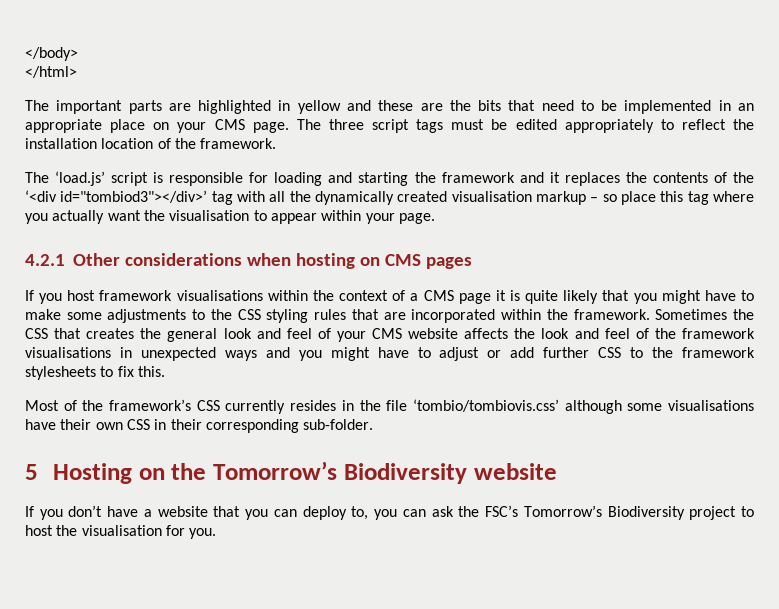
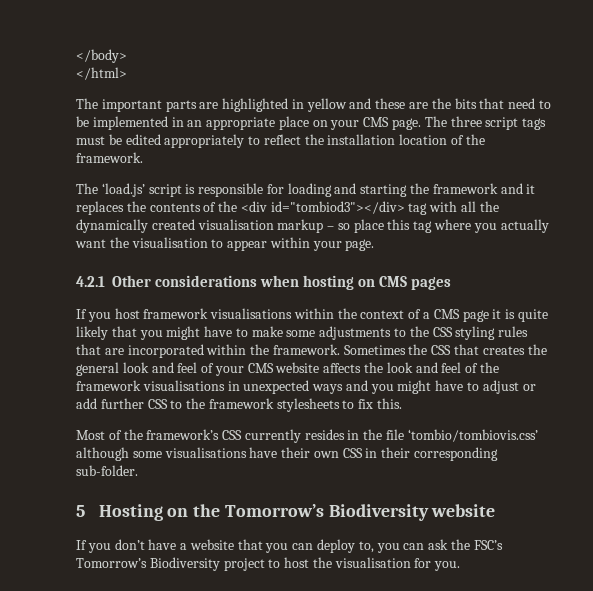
- The ‘load.js’ script is responsible for loading and starting the framework and it replaces the contents of the ‘<div id="tombiod3"></div>’ tag with all the dynamically created visualisation markup – so place this tag where you actually want the visualisation to appear within your page.
+ The ‘load.js’ script is responsible for loading and starting the framework and it replaces the contents of the <div id="tombiod3"></div> tag with all the dynamically created visualisation markup – so place this tag where you actually want the visualisation to appear within your page.

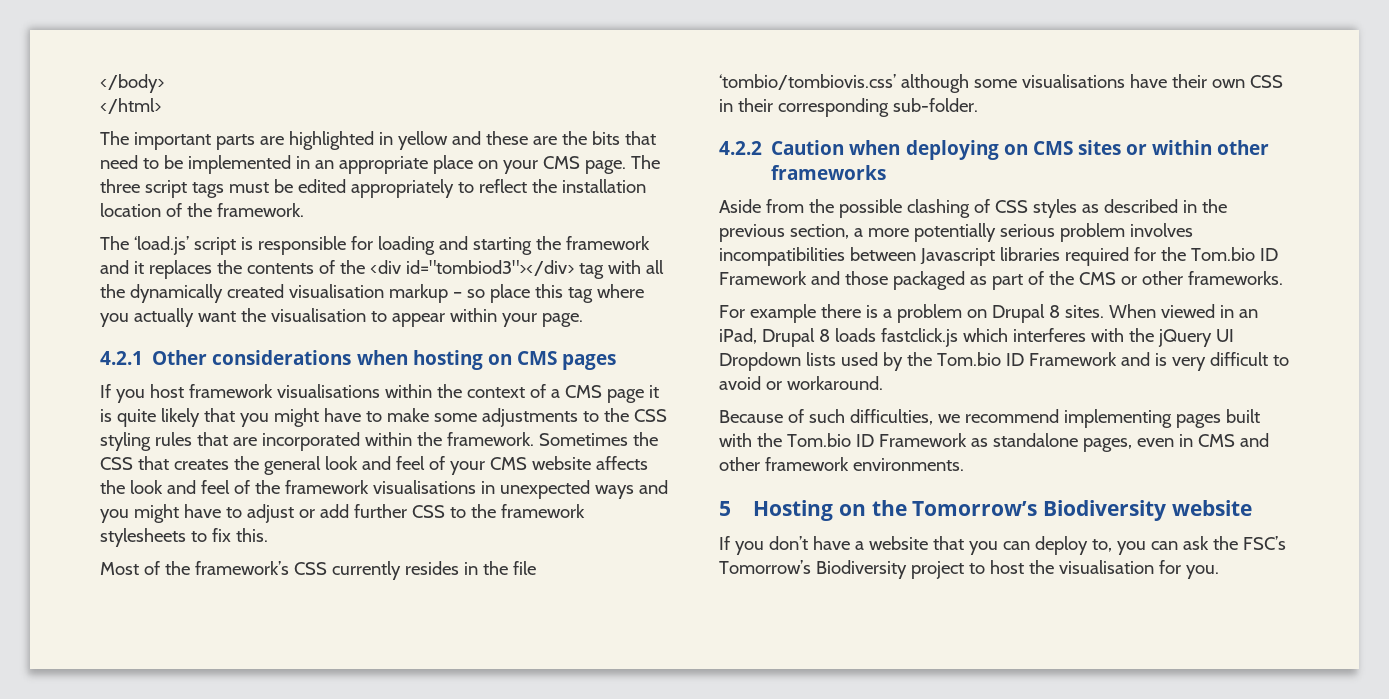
+ 4.2.2 Caution when deploying on CMS sites or within other frameworks
+ Aside from the possible clashing of CSS styles as described in the previous section, a more potentially serious problem involves incompatibilities between Javascript libraries required for the Tom.bio ID Framework and those packaged as part of the CMS or other frameworks.
+ For example there is a problem on Drupal 8 sites. When viewed in an iPad, Drupal 8 loads fastclick.js which interferes with the jQuery UI Dropdown lists used by the Tom.bio ID Framework and is very difficult to avoid or workaround.
+ Because of such difficulties, we recommend implementing pages built with the Tom.bio ID Framework as standalone pages, even in CMS and other framework environments.

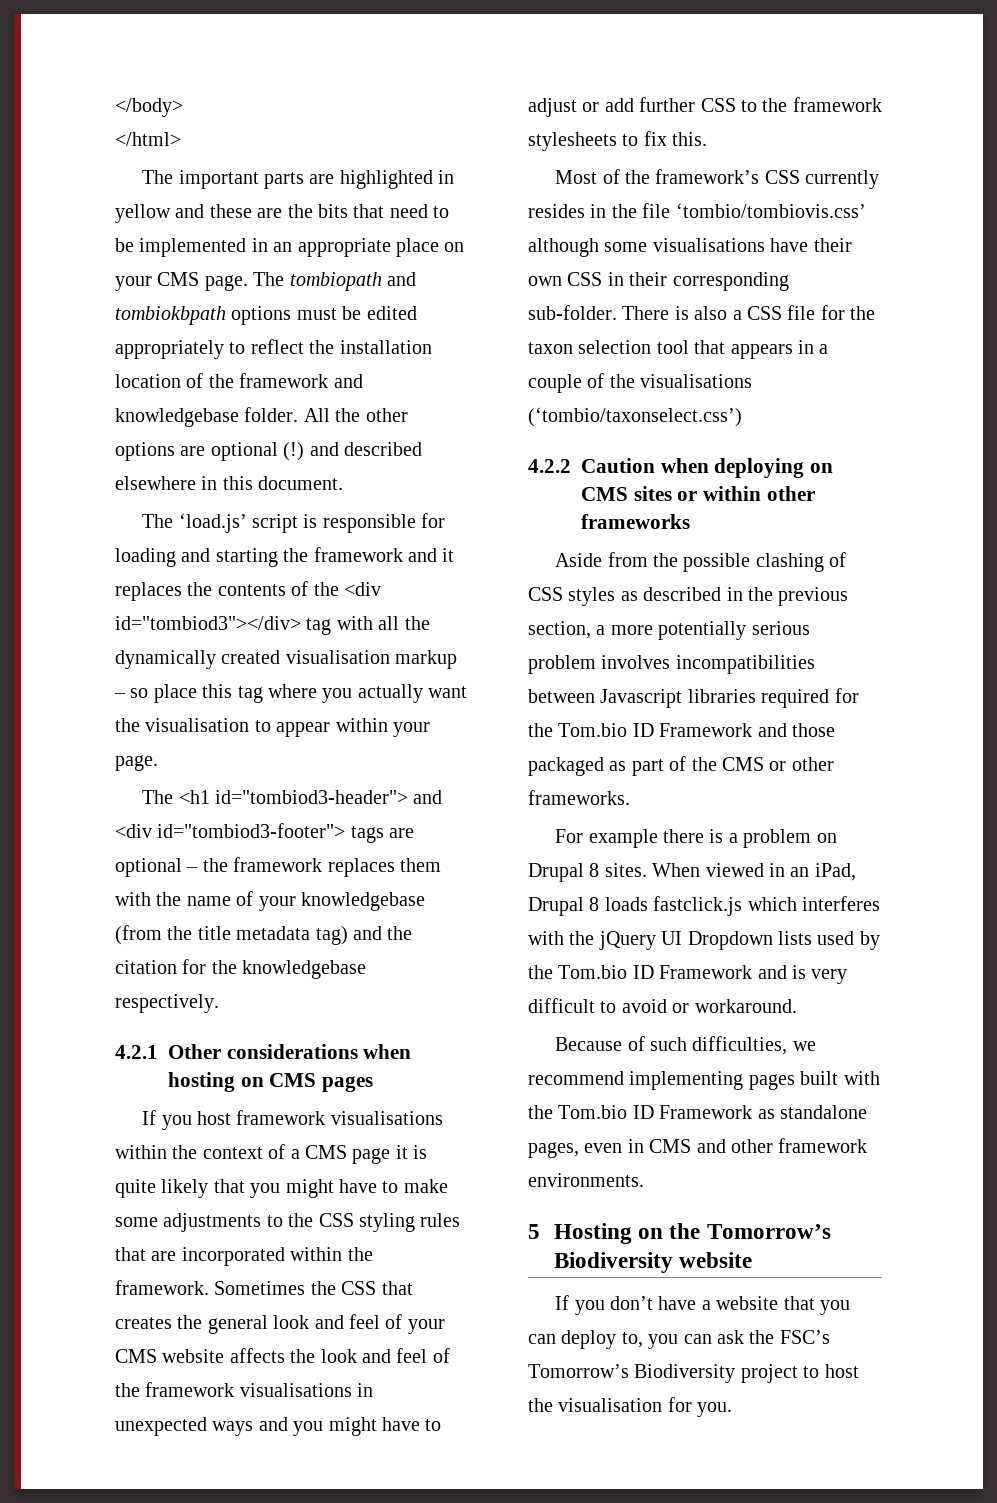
- The three script tags must be edited appropriately to reflect the installation location of the framework.
+ The tombiopath and tombiokbpath options must be edited appropriately to reflect the installation location of the framework and knowledgebase folder. All the other options are optional (!) and described elsewhere in this document.
+ The <h1 id="tombiod3-header"> and <div id="tombiod3-footer"> tags are optional – the framework replaces them with the name of your knowledgebase (from the title metadata tag) and the citation for the knowledgebase respectively.
+ There is also a CSS file for the taxon selection tool that appears in a couple of the visualisations (‘tombio/taxonselect.css’)

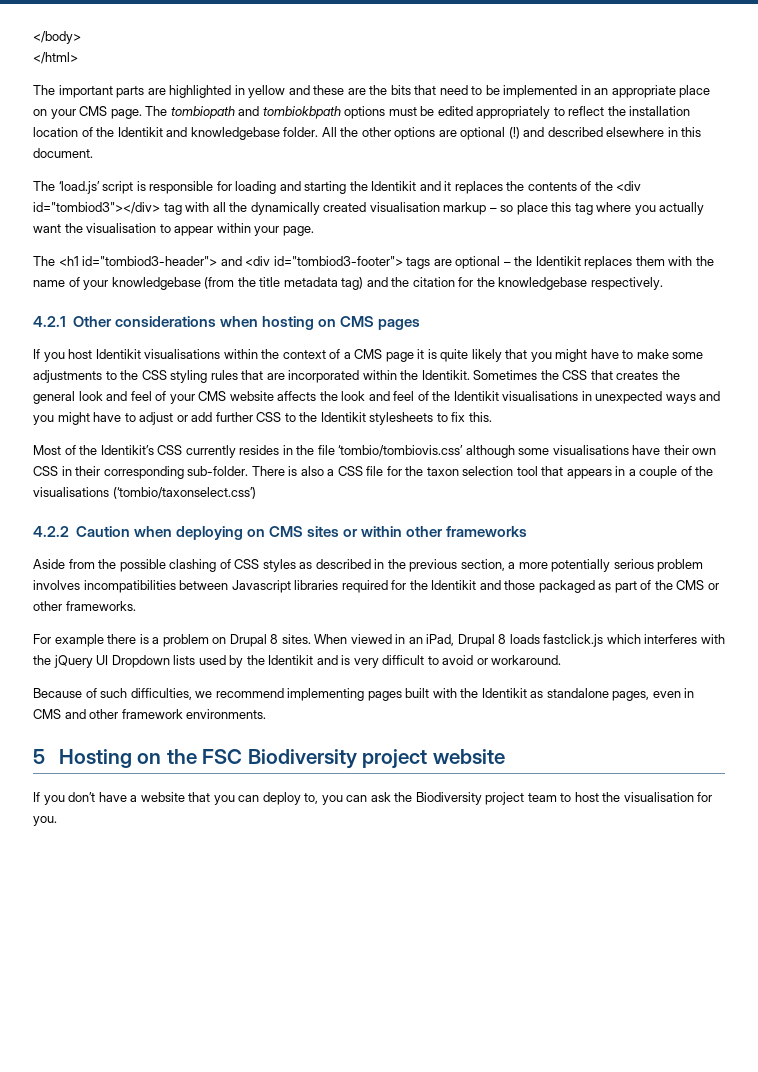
- The tombiopath and tombiokbpath options must be edited appropriately to reflect the installation location of the framework and knowledgebase folder.
+ The tombiopath and tombiokbpath options must be edited appropriately to reflect the installation location of the Identikit and knowledgebase folder.
- The ‘load.js’ script is responsible for loading and starting the framework and it replaces the contents of the <div id="tombiod3"></div> tag with all the dynamically created visualisation markup – so place this tag where you actually want the visualisation to appear within your page.
+ The ‘load.js’ script is responsible for loading and starting the Identikit and it replaces the contents of the <div id="tombiod3"></div> tag with all the dynamically created visualisation markup – so place this tag where you actually want the visualisation to appear within your page.
- The <h1 id="tombiod3-header"> and <div id="tombiod3-footer"> tags are optional – the framework replaces them with the name of your knowledgebase (from the title metadata tag) and the citation for the knowledgebase respectively.
+ The <h1 id="tombiod3-header"> and <div id="tombiod3-footer"> tags are optional – the Identikit replaces them with the name of your knowledgebase (from the title metadata tag) and the citation for the knowledgebase respectively.
- If you host framework visualisations within the context of a CMS page it is quite likely that you might have to make some adjustments to the CSS styling rules that are incorporated within the framework.
+ If you host Identikit visualisations within the context of a CMS page it is quite likely that you might have to make some adjustments to the CSS styling rules that are incorporated within the Identikit.
- Sometimes the CSS that creates the general look and feel of your CMS website affects the look and feel of the framework visualisations in unexpected ways and you might have to adjust or add further CSS to the framework stylesheets to fix this.
+ Sometimes the CSS that creates the general look and feel of your CMS website affects the look and feel of the Identikit visualisations in unexpected ways and you might have to adjust or add further CSS to the Identikit stylesheets to fix this.
- Most of the framework’s CSS currently resides in the file ‘tombio/tombiovis.css’ although some visualisations have their own CSS in their corresponding sub-folder.
+ Most of the Identikit’s CSS currently resides in the file ‘tombio/tombiovis.css’ although some visualisations have their own CSS in their corresponding sub-folder.
- Aside from the possible clashing of CSS styles as described in the previous section, a more potentially serious problem involves incompatibilities between Javascript libraries required for the Tom.bio ID Framework and those packaged as part of the CMS or other frameworks.
+ Aside from the possible clashing of CSS styles as described in the previous section, a more potentially serious problem involves incompatibilities between Javascript libraries required for the Identikit and those packaged as part of the CMS or other frameworks.
- When viewed in an iPad, Drupal 8 loads fastclick.js which interferes with the jQuery UI Dropdown lists used by the Tom.bio ID Framework and is very difficult to avoid or workaround.
+ When viewed in an iPad, Drupal 8 loads fastclick.js which interferes with the jQuery UI Dropdown lists used by the Identikit and is very difficult to avoid or workaround.
- Because of such difficulties, we recommend implementing pages built with the Tom.bio ID Framework as standalone pages, even in CMS and other framework environments.
+ Because of such difficulties, we recommend implementing pages built with the Identikit as standalone pages, even in CMS and other framework environments.
- 5 Hosting on the Tomorrow’s Biodiversity website
+ 5 Hosting on the FSC Biodiversity project website
- If you don’t have a website that you can deploy to, you can ask the FSC’s Tomorrow’s Biodiversity project to host the visualisation for you.
+ If you don’t have a website that you can deploy to, you can ask the Biodiversity project team to host the visualisation for you.

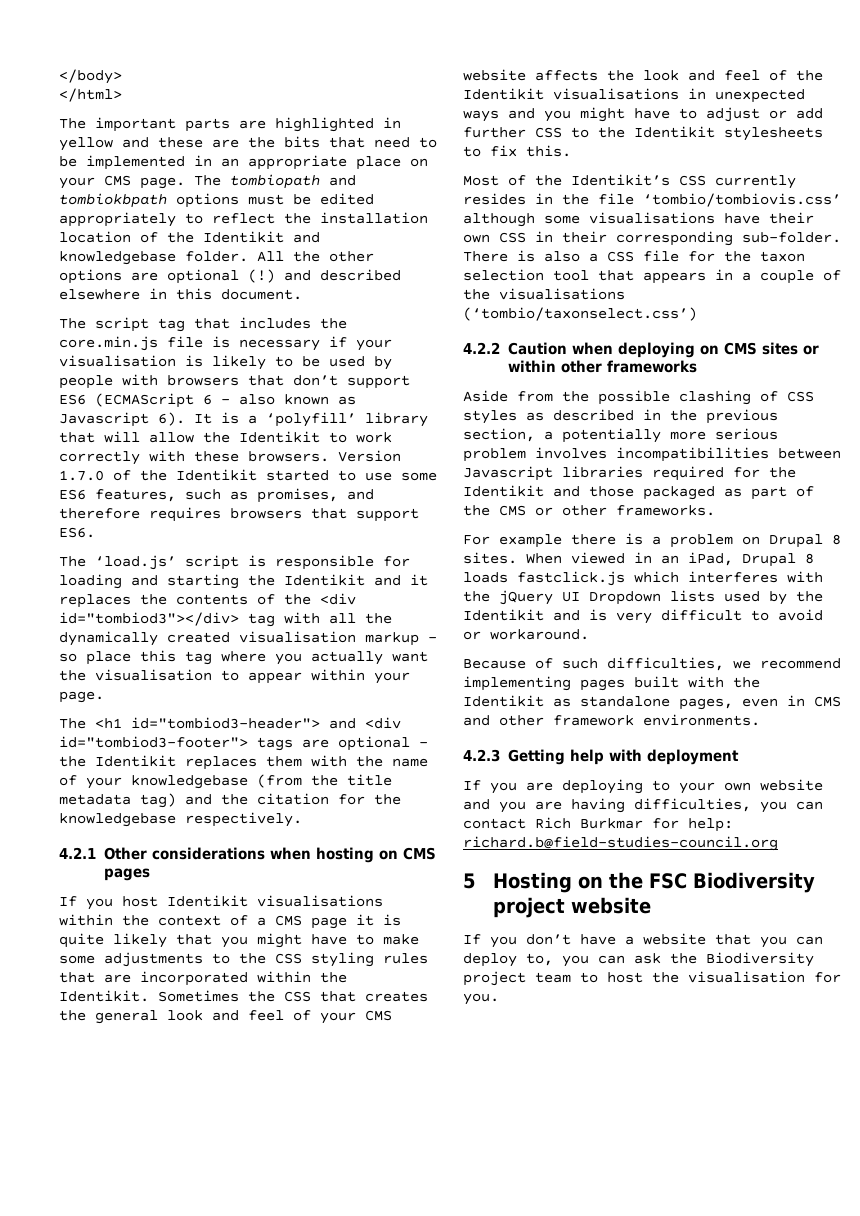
+ The script tag that includes the core.min.js file is necessary if your visualisation is likely to be used by people with browsers that don’t support ES6 (ECMAScript 6 – also known as Javascript 6). It is a ‘polyfill’ library that will allow the Identikit to work correctly with these browsers. Version 1.7.0 of the Identikit started to use some ES6 features, such as promises, and therefore requires browsers that support ES6.
- Aside from the possible clashing of CSS styles as described in the previous section, a more potentially serious problem involves incompatibilities between Javascript libraries required for the Identikit and those packaged as part of the CMS or other frameworks.
+ Aside from the possible clashing of CSS styles as described in the previous section, a potentially more serious problem involves incompatibilities between Javascript libraries required for the Identikit and those packaged as part of the CMS or other frameworks.
+ 4.2.3 Getting help with deployment
+ If you are deploying to your own website and you are having difficulties, you can contact Rich Burkmar for help: richard.b@field-studies-council.org

